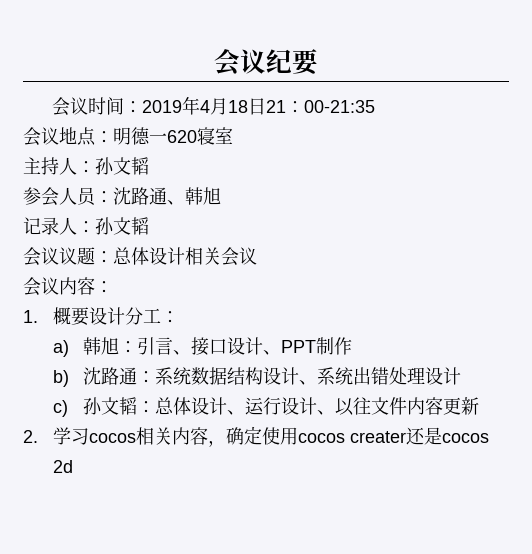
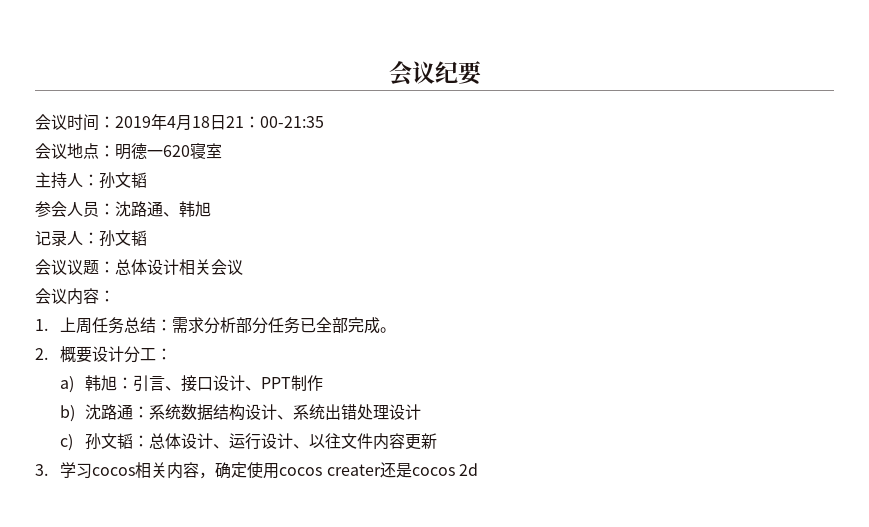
- 1.概要设计分工：
+ 1.上周任务总结：需求分析部分任务已全部完成。
+ 2.概要设计分工：
- 2.学习cocos相关内容，确定使用cocos creater还是cocos 2d
+ 3.学习cocos相关内容，确定使用cocos creater还是cocos 2d

